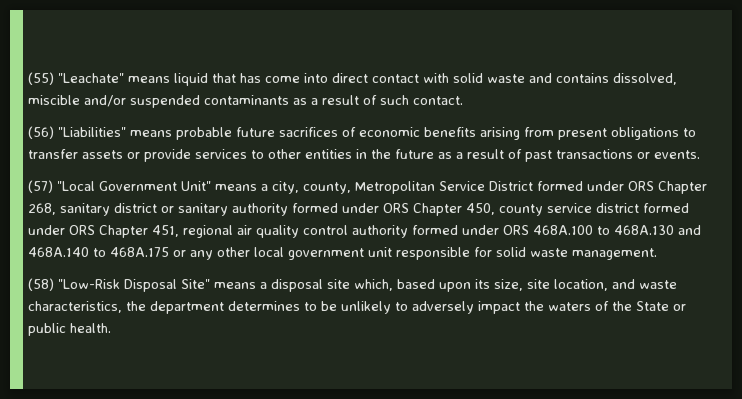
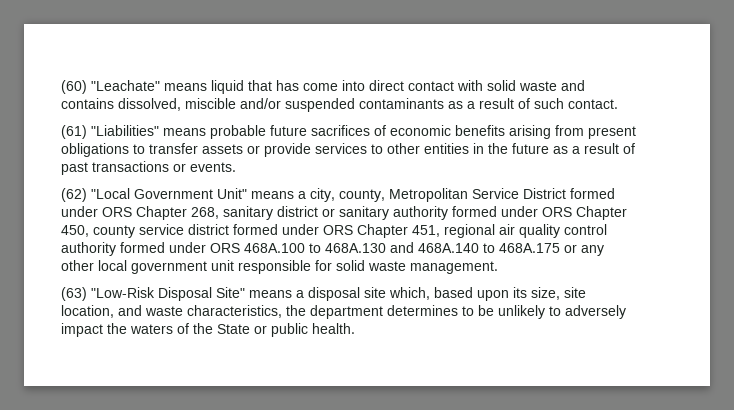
- (55) "Leachate" means liquid that has come into direct contact with solid waste and contains dissolved, miscible and/or suspended contaminants as a result of such contact.
+ (60) "Leachate" means liquid that has come into direct contact with solid waste and contains dissolved, miscible and/or suspended contaminants as a result of such contact.
- (56) "Liabilities" means probable future sacrifices of economic benefits arising from present obligations to transfer assets or provide services to other entities in the future as a result of past transactions or events.
+ (61) "Liabilities" means probable future sacrifices of economic benefits arising from present obligations to transfer assets or provide services to other entities in the future as a result of past transactions or events.
- (57) "Local Government Unit" means a city, county, Metropolitan Service District formed under ORS Chapter 268, sanitary district or sanitary authority formed under ORS Chapter 450, county service district formed under ORS Chapter 451, regional air quality control authority formed under ORS 468A.100 to 468A.130 and 468A.140 to 468A.175 or any other local government unit responsible for solid waste management.
+ (62) "Local Government Unit" means a city, county, Metropolitan Service District formed under ORS Chapter 268, sanitary district or sanitary authority formed under ORS Chapter 450, county service district formed under ORS Chapter 451, regional air quality control authority formed under ORS 468A.100 to 468A.130 and 468A.140 to 468A.175 or any other local government unit responsible for solid waste management.
- (58) "Low-Risk Disposal Site" means a disposal site which, based upon its size, site location, and waste characteristics, the department determines to be unlikely to adversely impact the waters of the State or public health.
+ (63) "Low-Risk Disposal Site" means a disposal site which, based upon its size, site location, and waste characteristics, the department determines to be unlikely to adversely impact the waters of the State or public health.

